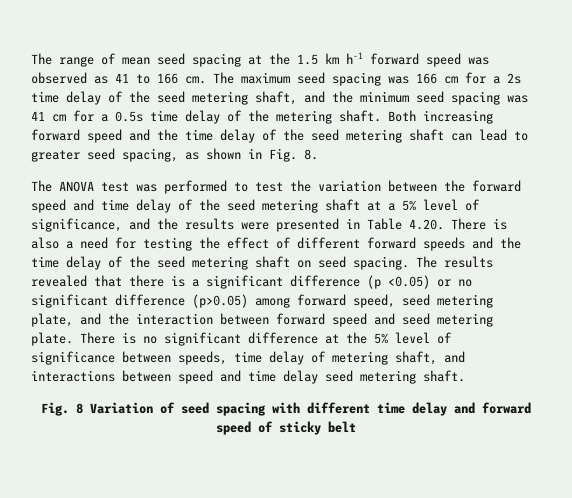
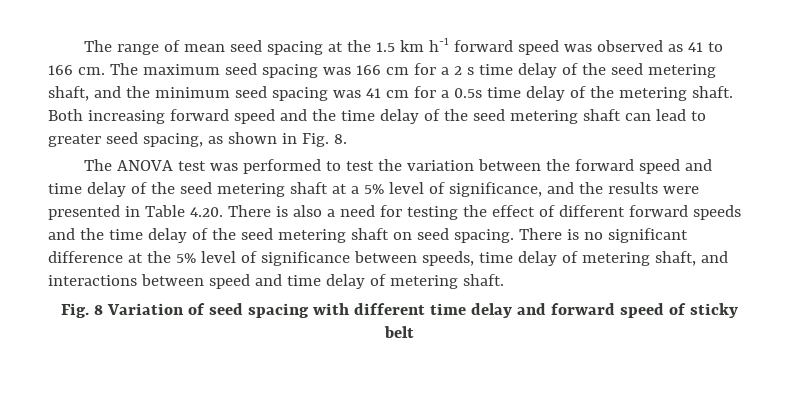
- The maximum seed spacing was 166 cm for a 2s time delay of the seed metering shaft, and the minimum seed spacing was 41 cm for a 0.5s time delay of the metering shaft.
+ The maximum seed spacing was 166 cm for a 2 s time delay of the seed metering shaft, and the minimum seed spacing was 41 cm for a 0.5s time delay of the metering shaft.
- The results revealed that there is a significant difference (p <0.05) or no significant difference (p>0.05) among forward speed, seed metering plate, and the interaction between forward speed and seed metering plate.
- There is no significant difference at the 5% level of significance between speeds, time delay of metering shaft, and interactions between speed and time delay seed metering shaft.
+ There is no significant difference at the 5% level of significance between speeds, time delay of metering shaft, and interactions between speed and time delay of metering shaft.

